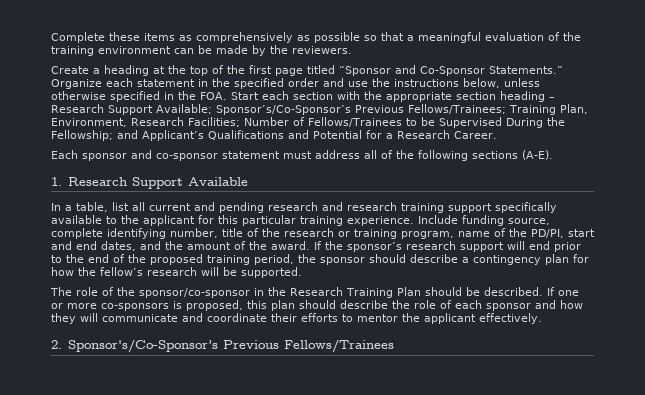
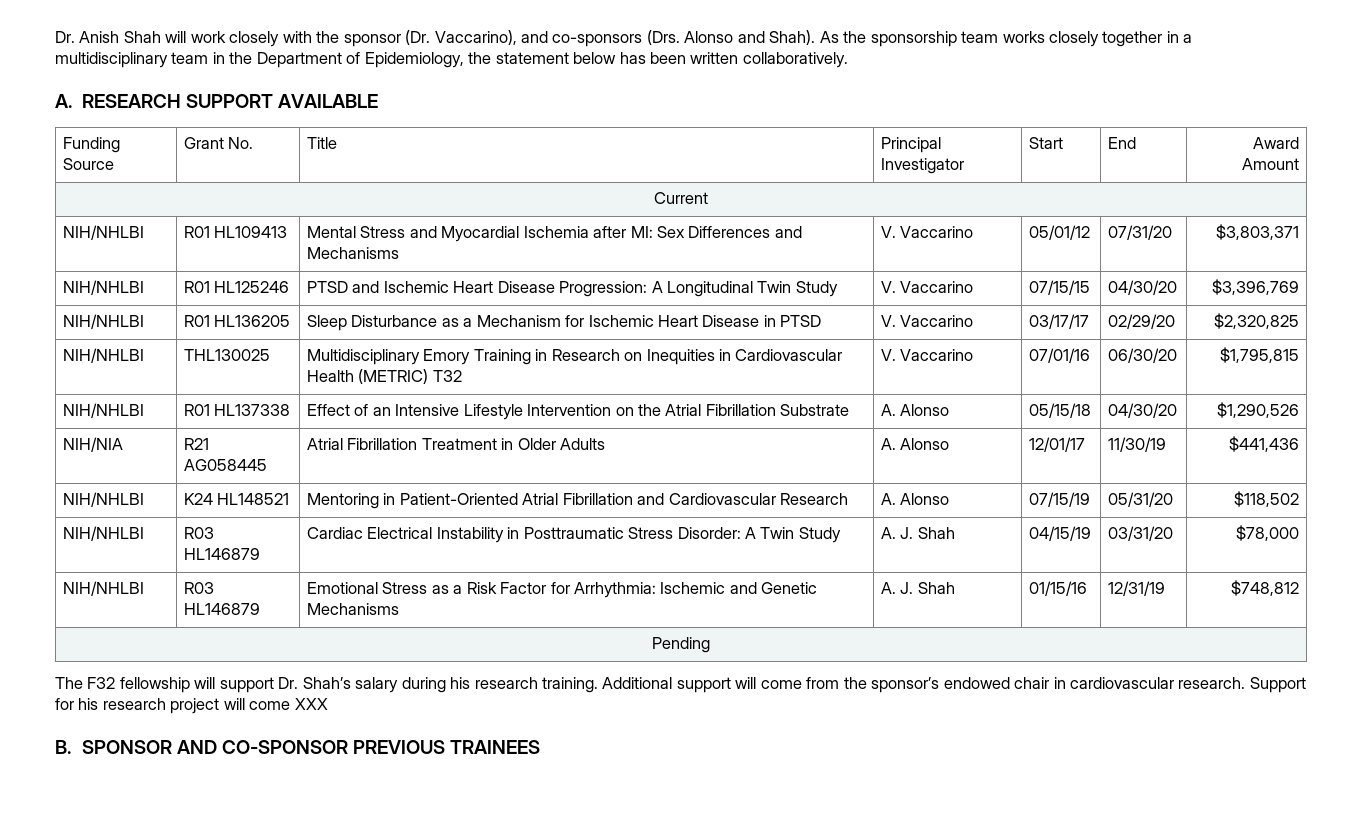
- Complete these items as comprehensively as possible so that a meaningful evaluation of the training environment can be made by the reviewers.
- Create a heading at the top of the first page titled “Sponsor and Co-Sponsor Statements.” Organize each statement in the specified order and use the instructions below, unless otherwise specified in the FOA. Start each section with the appropriate section heading – Research Support Available; Sponsor’s/Co-Sponsor’s Previous Fellows/Trainees; Training Plan, Environment, Research Facilities; Number of Fellows/Trainees to be Supervised During the Fellowship; and Applicant’s Qualifications and Potential for a Research Career.
- Each sponsor and co-sponsor statement must address all of the following sections (A-E).
- 1. Research Support Available
- In a table, list all current and pending research and research training support specifically available to the applicant for this particular training experience. Include funding source, complete identifying number, title of the research or training program, name of the PD/PI, start and end dates, and the amount of the award. If the sponsor’s research support will end prior to the end of the proposed training period, the sponsor should describe a contingency plan for how the fellow’s research will be supported.
- The role of the sponsor/co-sponsor in the Research Training Plan should be described. If one or more co-sponsors is proposed, this plan should describe the role of each sponsor and how they will communicate and coordinate their efforts to mentor the applicant effectively.
- 2. Sponsor's/Co-Sponsor’s Previous Fellows/Trainees
+ Dr. Anish Shah will work closely with the sponsor (Dr. Vaccarino), and co-sponsors (Drs. Alonso and Shah). As the sponsorship team works closely together in a multidisciplinary team in the Department of Epidemiology, the statement below has been written collaboratively.
+ A. RESEARCH SUPPORT AVAILABLE
+ Funding Source | Grant No. | Title | Principal Investigator | Start | End | Award Amount
+ Current
+ NIH/NHLBI | R01 HL109413 | Mental Stress and Myocardial Ischemia after MI: Sex Differences and Mechanisms | V. Vaccarino | 05/01/12 | 07/31/20 | $3,803,371
+ NIH/NHLBI | R01 HL125246 | PTSD and Ischemic Heart Disease Progression: A Longitudinal Twin Study | V. Vaccarino | 07/15/15 | 04/30/20 | $3,396,769
+ NIH/NHLBI | R01 HL136205 | Sleep Disturbance as a Mechanism for Ischemic Heart Disease in PTSD | V. Vaccarino | 03/17/17 | 02/29/20 | $2,320,825
+ NIH/NHLBI | THL130025 | Multidisciplinary Emory Training in Research on Inequities in Cardiovascular Health (METRIC) T32 | V. Vaccarino | 07/01/16 | 06/30/20 | $1,795,815
+ NIH/NHLBI | R01 HL137338 | Effect of an Intensive Lifestyle Intervention on the Atrial Fibrillation Substrate | A. Alonso | 05/15/18 | 04/30/20 | $1,290,526
+ NIH/NIA | R21 AG058445 | Atrial Fibrillation Treatment in Older Adults | A. Alonso | 12/01/17 | 11/30/19 | $441,436
+ NIH/NHLBI | K24 HL148521 | Mentoring in Patient-Oriented Atrial Fibrillation and Cardiovascular Research | A. Alonso | 07/15/19 | 05/31/20 | $118,502
+ NIH/NHLBI | R03 HL146879 | Cardiac Electrical Instability in Posttraumatic Stress Disorder: A Twin Study | A. J. Shah | 04/15/19 | 03/31/20 | $78,000
+ NIH/NHLBI | R03 HL146879 | Emotional Stress as a Risk Factor for Arrhythmia: Ischemic and Genetic Mechanisms | A. J. Shah | 01/15/16 | 12/31/19 | $748,812
+ Pending
+ The F32 fellowship will support Dr. Shah’s salary during his research training. Additional support will come from the sponsor’s endowed chair in cardiovascular research. Support for his research project will come XXX
+ B. SPONSOR AND CO-SPONSOR PREVIOUS TRAINEES

